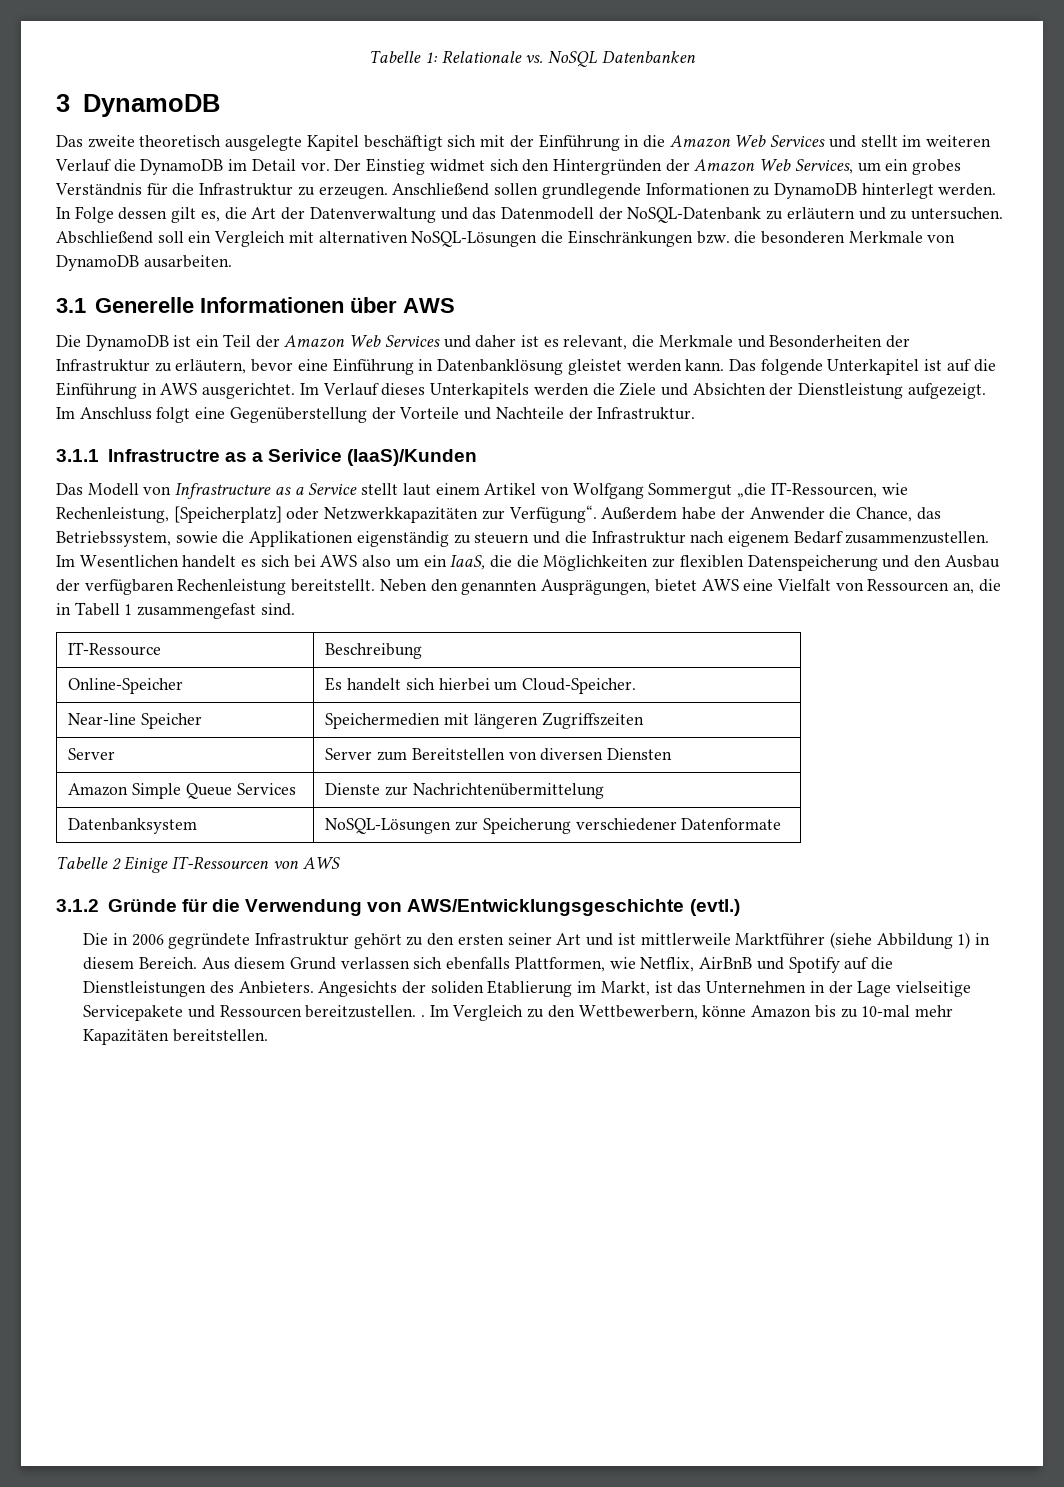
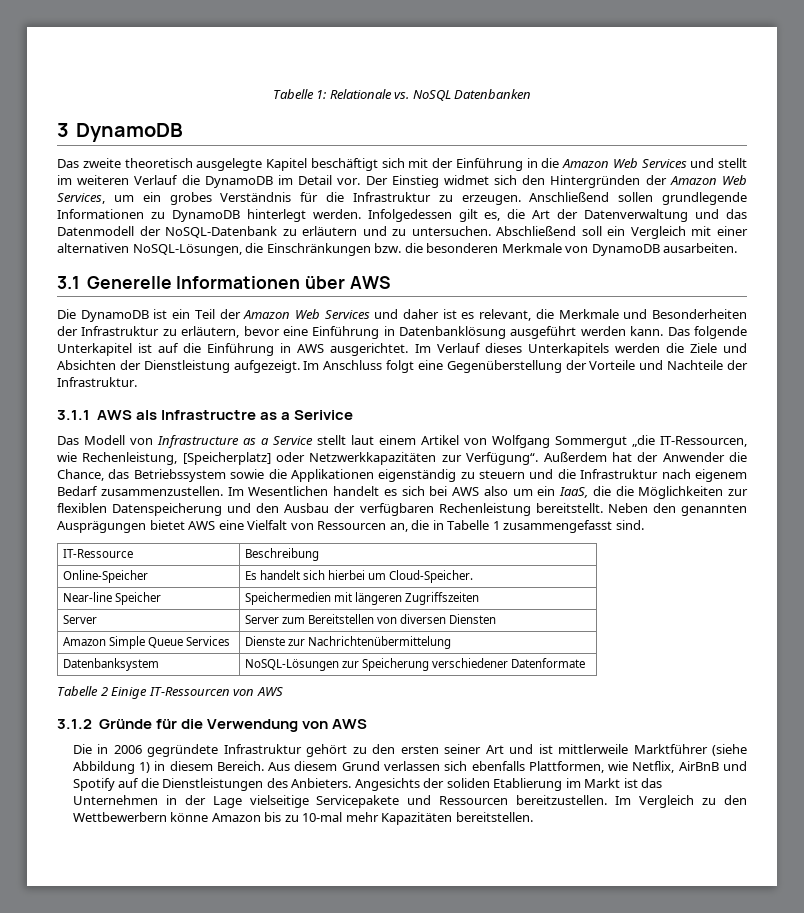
- In Folge dessen gilt es, die Art der Datenverwaltung und das Datenmodell der NoSQL-Datenbank zu erläutern und zu untersuchen.
+ Infolgedessen gilt es, die Art der Datenverwaltung und das Datenmodell der NoSQL-Datenbank zu erläutern und zu untersuchen.
- Abschließend soll ein Vergleich mit alternativen NoSQL-Lösungen die Einschränkungen bzw. die besonderen Merkmale von DynamoDB ausarbeiten.
+ Abschließend soll ein Vergleich mit einer alternativen NoSQL-Lösungen, die Einschränkungen bzw. die besonderen Merkmale von DynamoDB ausarbeiten.
- Die DynamoDB ist ein Teil der Amazon Web Services und daher ist es relevant, die Merkmale und Besonderheiten der Infrastruktur zu erläutern, bevor eine Einführung in Datenbanklösung gleistet werden kann.
+ Die DynamoDB ist ein Teil der Amazon Web Services und daher ist es relevant, die Merkmale und Besonderheiten der Infrastruktur zu erläutern, bevor eine Einführung in Datenbanklösung ausgeführt werden kann.
- 3.1.1 Infrastructre as a Serivice (IaaS)/Kunden
+ 3.1.1 AWS als Infrastructre as a Serivice
- Außerdem habe der Anwender die Chance, das Betriebssystem, sowie die Applikationen eigenständig zu steuern und die Infrastruktur nach eigenem Bedarf zusammenzustellen.
+ Außerdem hat der Anwender die Chance, das Betriebssystem sowie die Applikationen eigenständig zu steuern und die Infrastruktur nach eigenem Bedarf zusammenzustellen.
- Neben den genannten Ausprägungen, bietet AWS eine Vielfalt von Ressourcen an, die in Tabell 1 zusammengefast sind.
+ Neben den genannten Ausprägungen bietet AWS eine Vielfalt von Ressourcen an, die in Tabelle 1 zusammengefasst sind.
- 3.1.2 Gründe für die Verwendung von AWS/Entwicklungsgeschichte (evtl.)
+ 3.1.2 Gründe für die Verwendung von AWS
- Angesichts der soliden Etablierung im Markt, ist das Unternehmen in der Lage vielseitige Servicepakete und Ressourcen bereitzustellen. .
+ Angesichts der soliden Etablierung im Markt ist das Unternehmen in der Lage vielseitige Servicepakete und Ressourcen bereitzustellen.
- Im Vergleich zu den Wettbewerbern, könne Amazon bis zu 10-mal mehr Kapazitäten bereitstellen.
+ Im Vergleich zu den Wettbewerbern könne Amazon bis zu 10-mal mehr Kapazitäten bereitstellen.

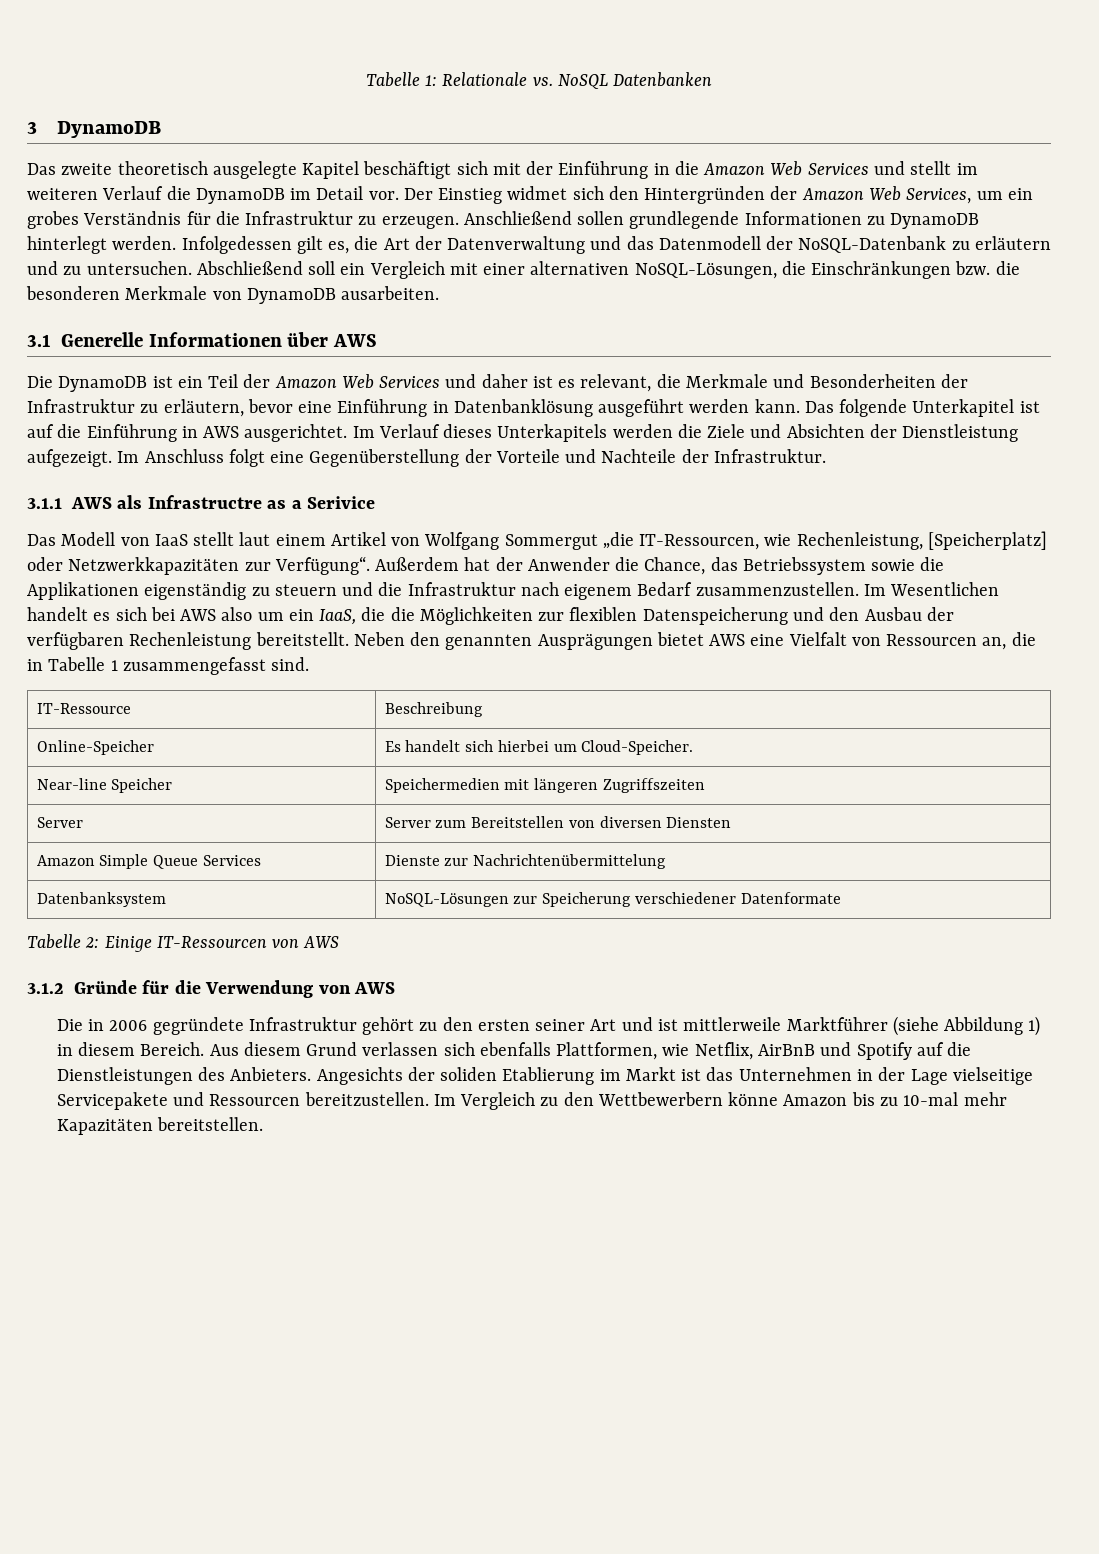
- Das Modell von Infrastructure as a Service stellt laut einem Artikel von Wolfgang Sommergut „die IT-Ressourcen, wie Rechenleistung, [Speicherplatz] oder Netzwerkkapazitäten zur Verfügung“.
+ Das Modell von IaaS stellt laut einem Artikel von Wolfgang Sommergut „die IT-Ressourcen, wie Rechenleistung, [Speicherplatz] oder Netzwerkkapazitäten zur Verfügung“.
- Tabelle 2 Einige IT-Ressourcen von AWS
+ Tabelle 2: Einige IT-Ressourcen von AWS

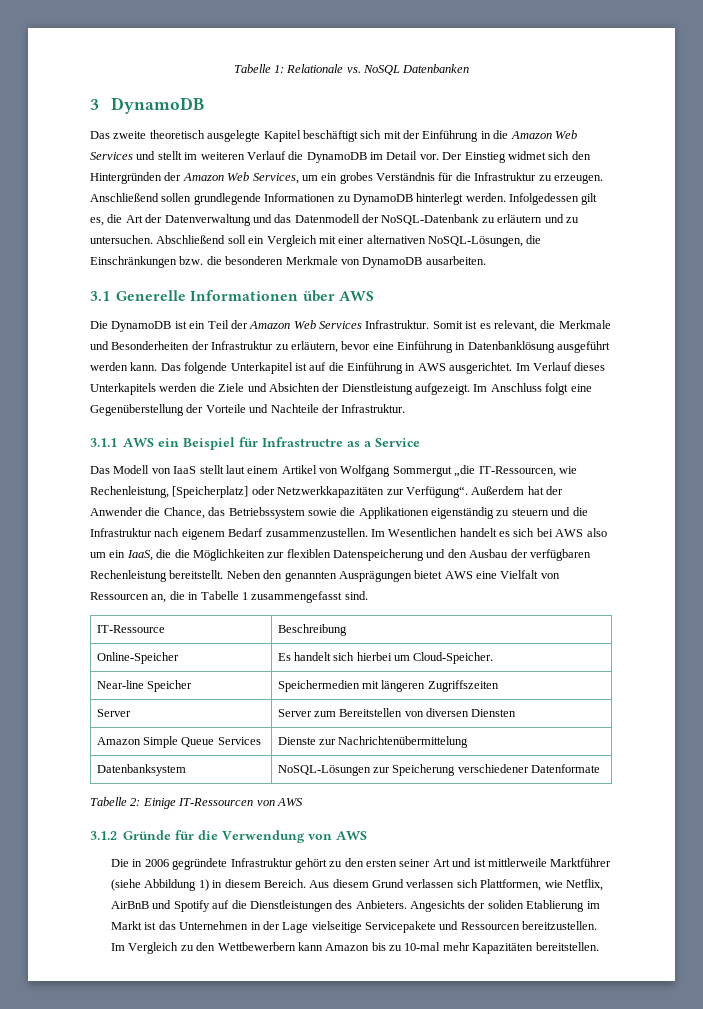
- Die DynamoDB ist ein Teil der Amazon Web Services und daher ist es relevant, die Merkmale und Besonderheiten der Infrastruktur zu erläutern, bevor eine Einführung in Datenbanklösung ausgeführt werden kann.
+ Die DynamoDB ist ein Teil der Amazon Web Services Infrastruktur. Somit ist es relevant, die Merkmale und Besonderheiten der Infrastruktur zu erläutern, bevor eine Einführung in Datenbanklösung ausgeführt werden kann.
- 3.1.1 AWS als Infrastructre as a Serivice
+ 3.1.1 AWS ein Beispiel für Infrastructre as a Service
- Aus diesem Grund verlassen sich ebenfalls Plattformen, wie Netflix, AirBnB und Spotify auf die Dienstleistungen des Anbieters.
+ Aus diesem Grund verlassen sich Plattformen, wie Netflix, AirBnB und Spotify auf die Dienstleistungen des Anbieters.
- Im Vergleich zu den Wettbewerbern könne Amazon bis zu 10-mal mehr Kapazitäten bereitstellen.
+ Im Vergleich zu den Wettbewerbern kann Amazon bis zu 10-mal mehr Kapazitäten bereitstellen.

